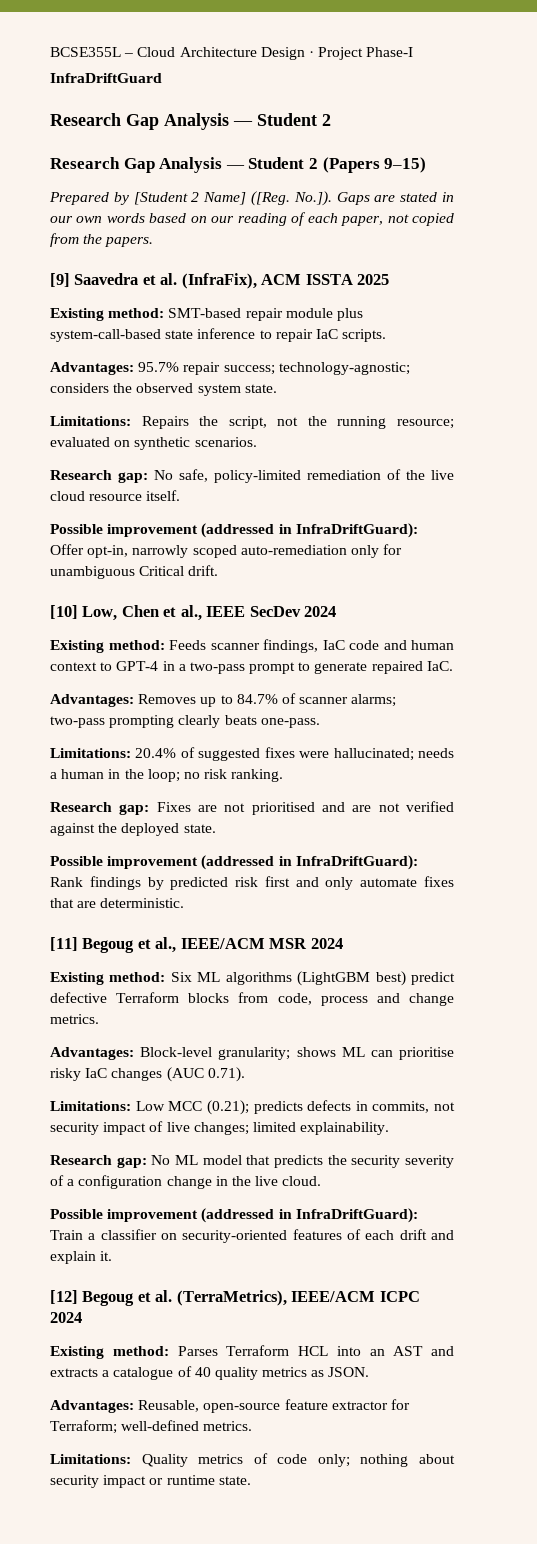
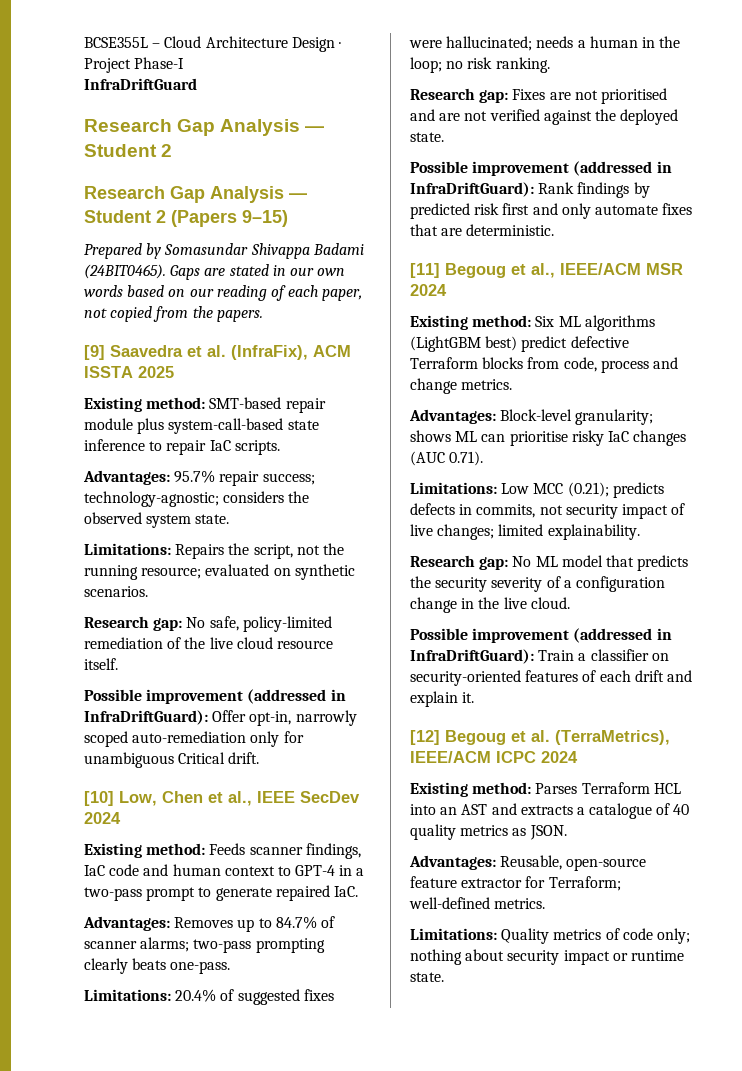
- Prepared by [Student 2 Name] ([Reg. No.]). Gaps are stated in our own words based on our reading of each paper, not copied from the papers.
+ Prepared by Somasundar Shivappa Badami (24BIT0465). Gaps are stated in our own words based on our reading of each paper, not copied from the papers.

